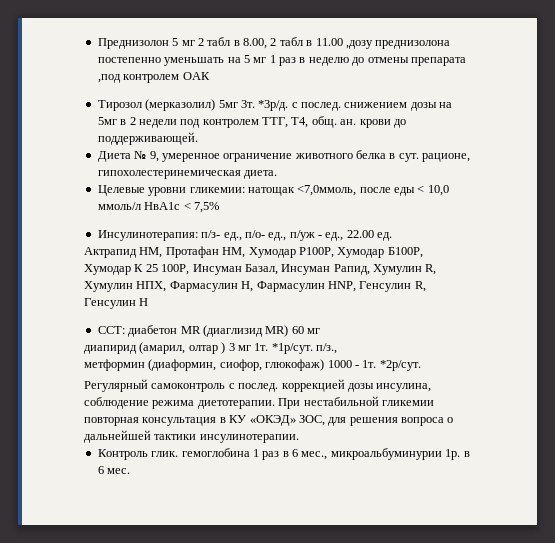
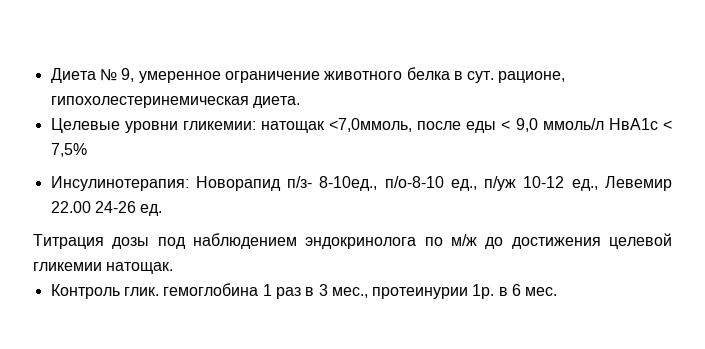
- Преднизолон 5 мг 2 табл в 8.00, 2 табл в 11.00 ,дозу преднизолона постепенно уменьшать на 5 мг 1 раз в неделю до отмены препарата ,под контролем ОАК
- Тирозол (мерказолил) 5мг 3т. *3р/д. с послед. снижением дозы на 5мг в 2 недели под контролем ТТГ, Т4, общ. ан. крови до поддерживающей.
- Целевые уровни гликемии: натощак <7,0ммоль, после еды < 10,0 ммоль/л НвА1с < 7,5%
+ Целевые уровни гликемии: натощак <7,0ммоль, после еды < 9,0 ммоль/л НвА1с < 7,5%
- Инсулинотерапия: п/з- ед., п/о- ед., п/уж - ед., 22.00 ед.
- Актрапид НМ, Протафан НМ, Хумодар Р100Р, Хумодар Б100Р, Хумодар К 25 100Р, Инсуман Базал, Инсуман Рапид, Хумулин R, Хумулин НПХ, Фармасулин Н, Фармасулин НNР, Генсулин R, Генсулин Н
- ССТ: диабетон МR (диаглизид МR) 60 мг
- диапирид (амарил, олтар ) 3 мг 1т. *1р/сут. п/з.,
- метформин (диаформин, сиофор, глюкофаж) 1000 - 1т. *2р/сут.
- Регулярный самоконтроль с послед. коррекцией дозы инсулина, соблюдение режима диетотерапии. При нестабильной гликемии повторная консультация в КУ «ОКЭД» ЗОС, для решения вопроса о дальнейшей тактики инсулинотерапии.
+ Инсулинотерапия: Новорапид п/з- 8-10ед., п/о-8-10 ед., п/уж 10-12 ед., Левемир 22.00 24-26 ед.
+ Титрация дозы под наблюдением эндокринолога по м/ж до достижения целевой гликемии натощак.
- Контроль глик. гемоглобина 1 раз в 6 мес., микроальбуминурии 1р. в 6 мес.
+ Контроль глик. гемоглобина 1 раз в 3 мес., протеинурии 1р. в 6 мес.

